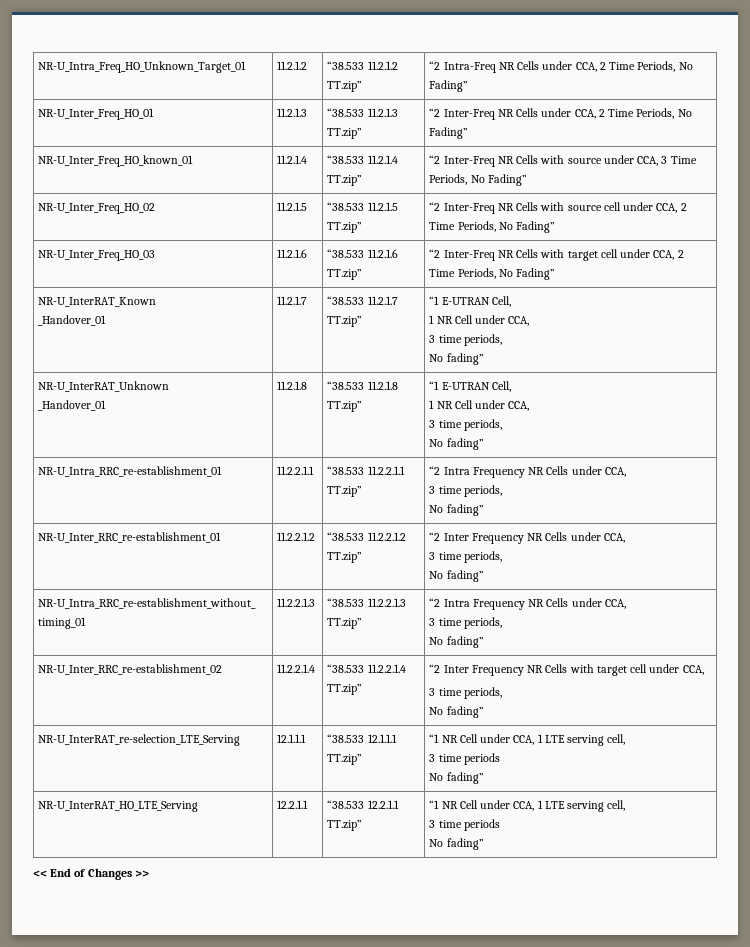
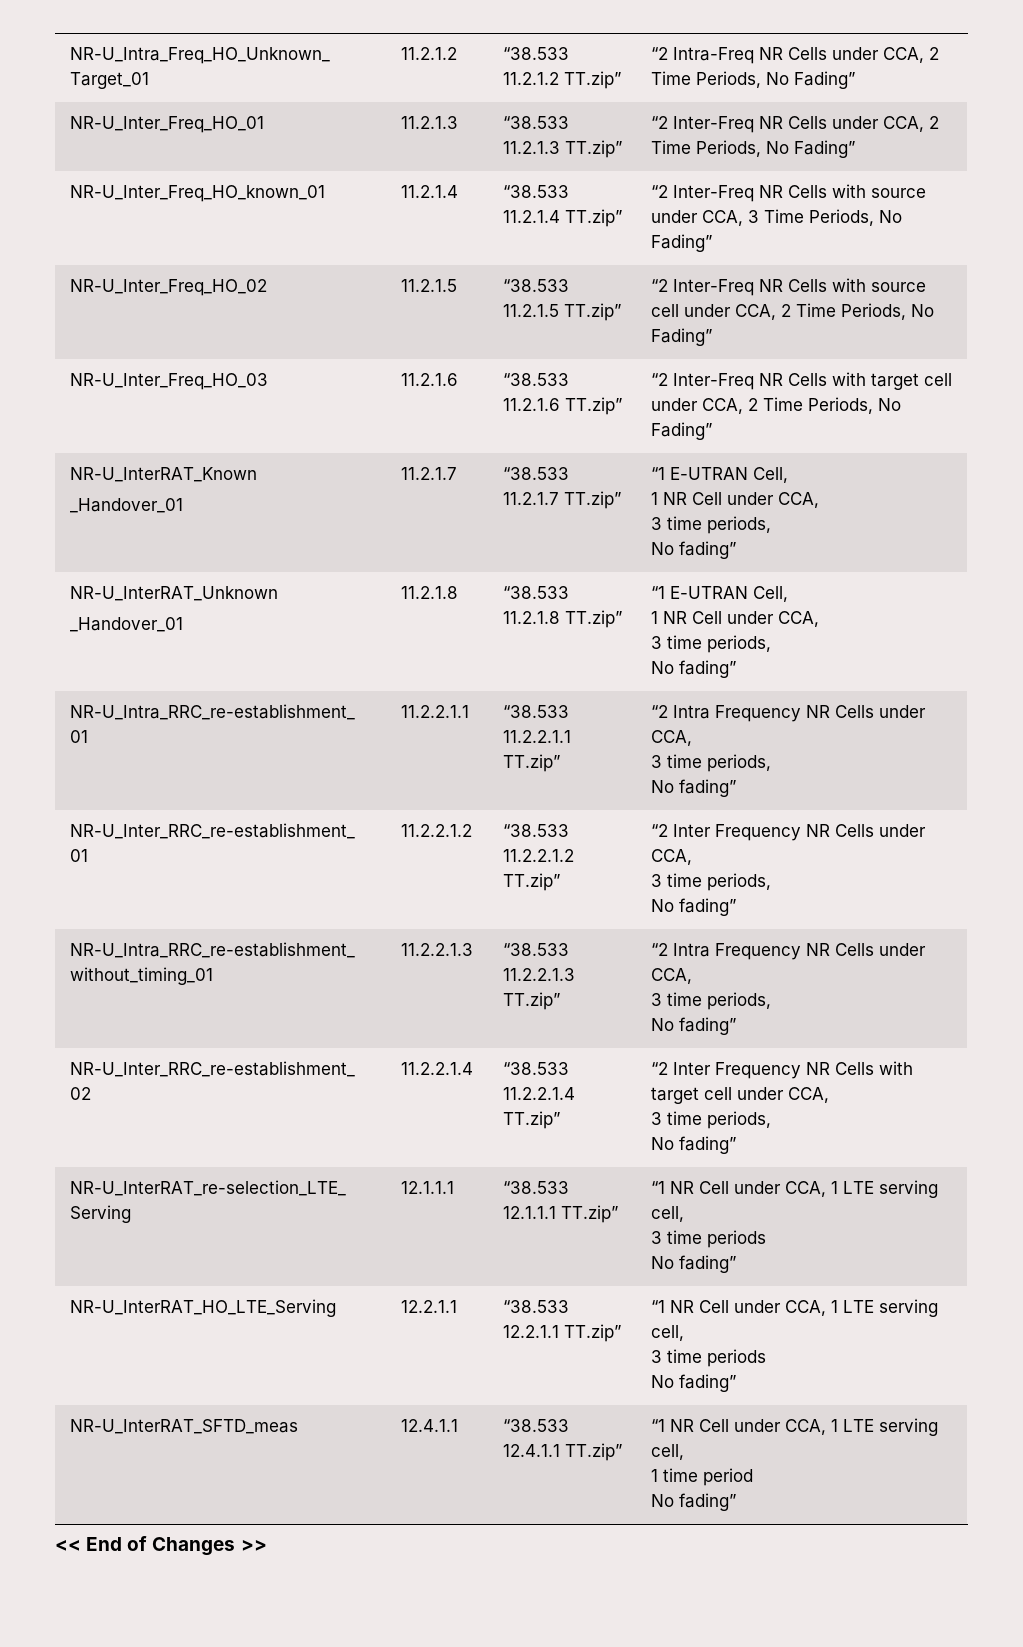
+ NR-U_InterRAT_SFTD_meas | 12.4.1.1 | “38.533 12.4.1.1 TT.zip” | “1 NR Cell under CCA, 1 LTE serving cell,
+ 1 time period
+ No fading”

